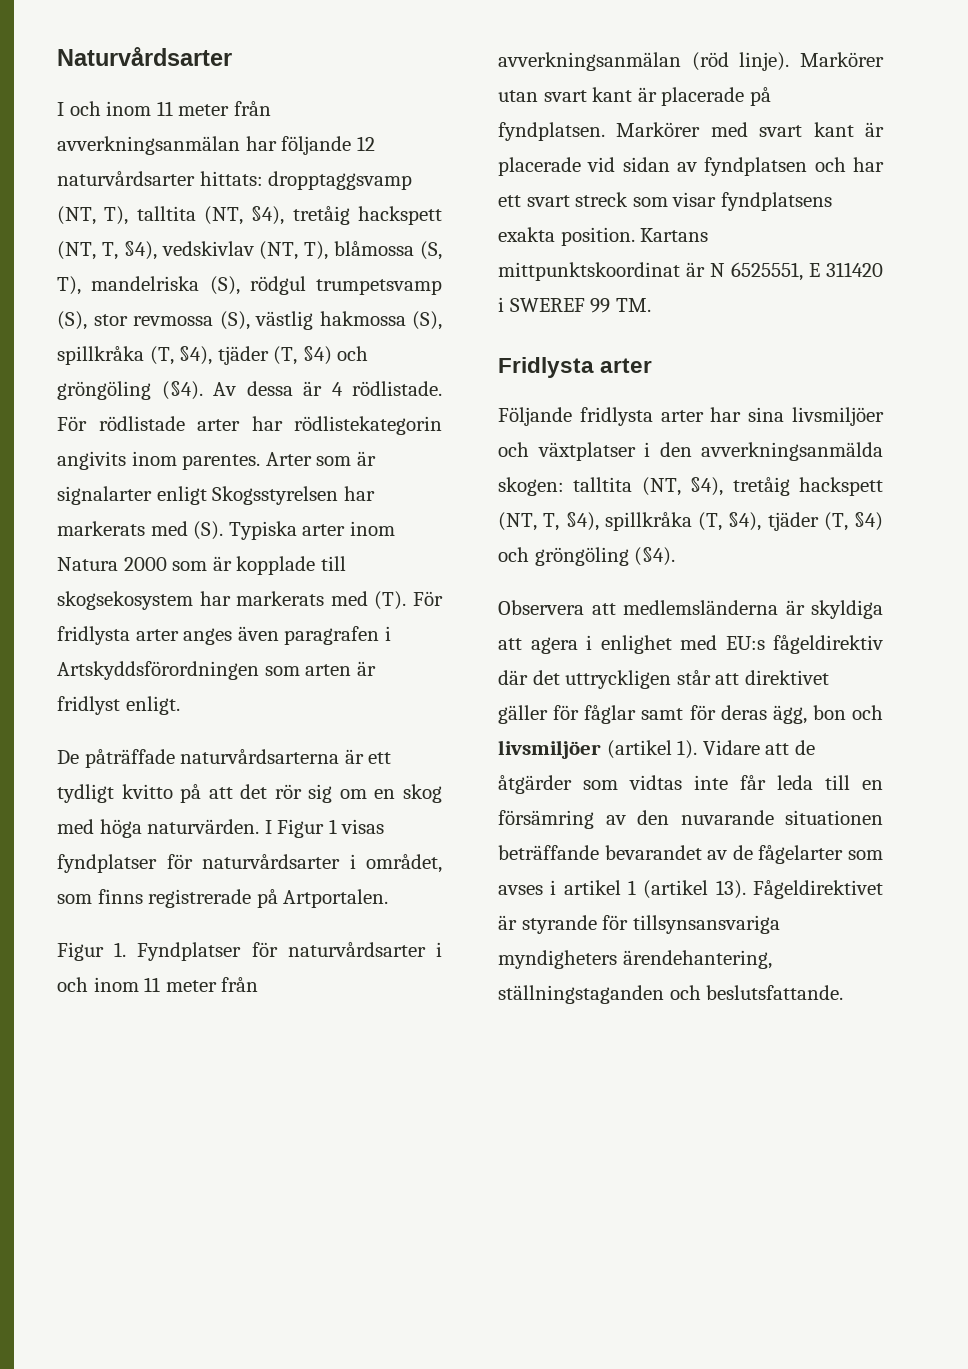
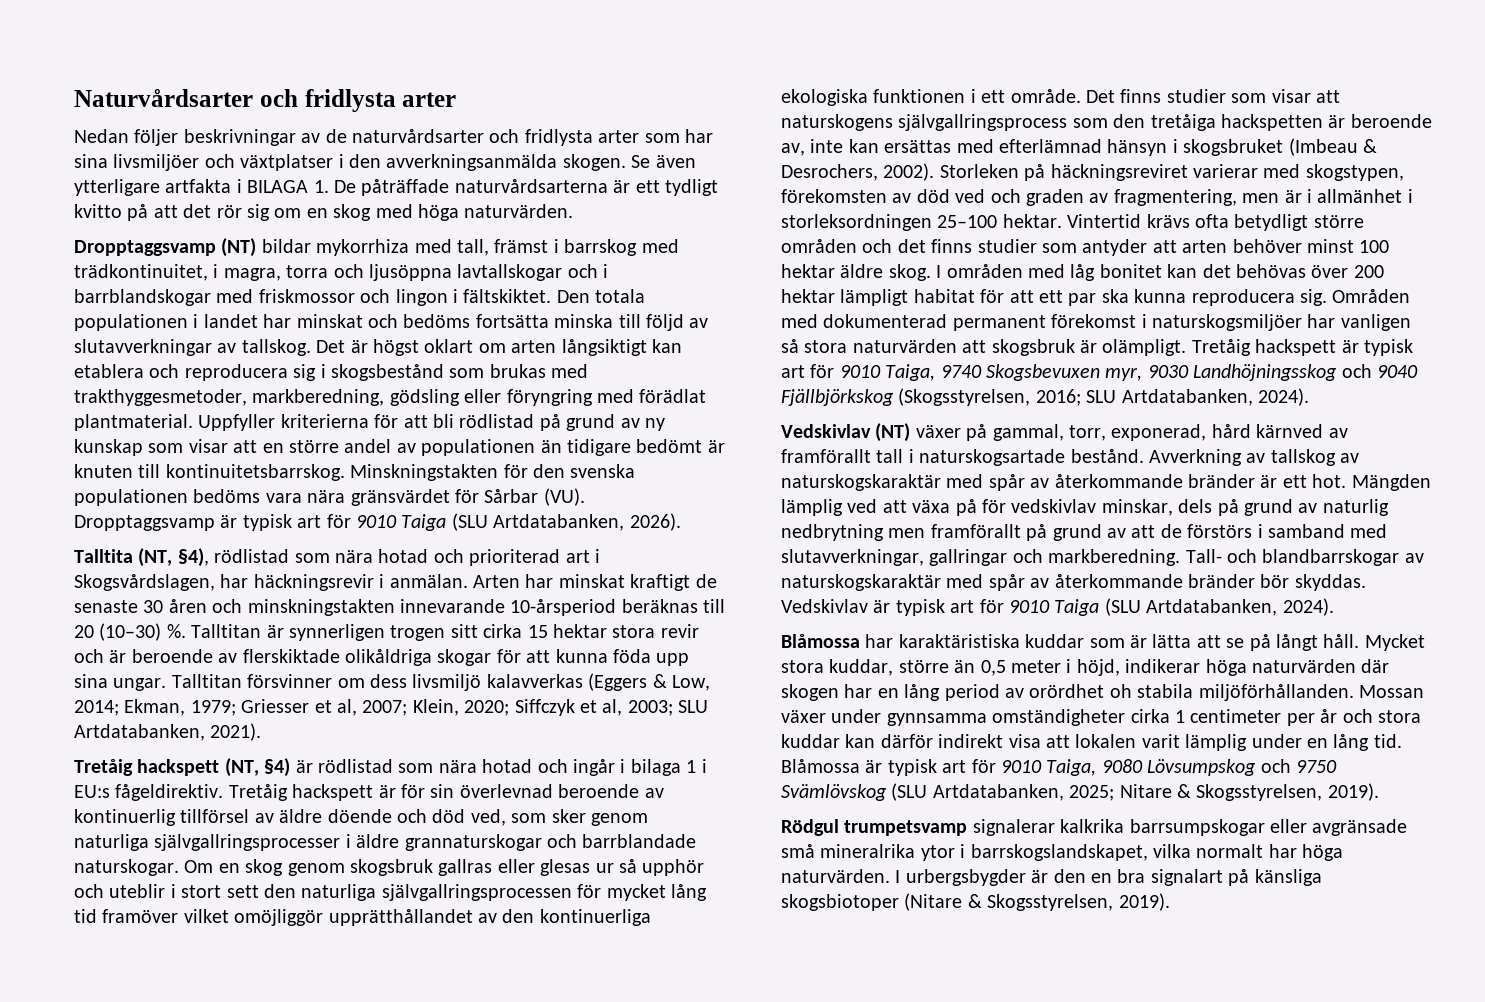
- Naturvårdsarter
- I och inom 11 meter från avverkningsanmälan har följande 12 naturvårdsarter hittats: dropptaggsvamp (NT, T), talltita (NT, §4), tretåig hackspett (NT, T, §4), vedskivlav (NT, T), blåmossa (S, T), mandelriska (S), rödgul trumpetsvamp (S), stor revmossa (S), västlig hakmossa (S), spillkråka (T, §4), tjäder (T, §4) och gröngöling (§4). Av dessa är 4 rödlistade. För rödlistade arter har rödlistekategorin angivits inom parentes. Arter som är signalarter enligt Skogsstyrelsen har markerats med (S). Typiska arter inom Natura 2000 som är kopplade till skogsekosystem har markerats med (T). För fridlysta arter anges även paragrafen i Artskyddsförordningen som arten är fridlyst enligt.
- De påträffade naturvårdsarterna är ett tydligt kvitto på att det rör sig om en skog med höga naturvärden. I Figur 1 visas fyndplatser för naturvårdsarter i området, som finns registrerade på Artportalen.
- Figur 1. Fyndplatser för naturvårdsarter i och inom 11 meter från avverkningsanmälan (röd linje). Markörer utan svart kant är placerade på fyndplatsen. Markörer med svart kant är placerade vid sidan av fyndplatsen och har ett svart streck som visar fyndplatsens exakta position. Kartans mittpunktskoordinat är N 6525551, E 311420 i SWEREF 99 TM.
- Fridlysta arter
- Följande fridlysta arter har sina livsmiljöer och växtplatser i den avverkningsanmälda skogen: talltita (NT, §4), tretåig hackspett (NT, T, §4), spillkråka (T, §4), tjäder (T, §4) och gröngöling (§4).
- Observera att medlemsländerna är skyldiga att agera i enlighet med EU:s fågeldirektiv där det uttryckligen står att direktivet gäller för fåglar samt för deras ägg, bon och livsmiljöer (artikel 1). Vidare att de åtgärder som vidtas inte får leda till en försämring av den nuvarande situationen beträffande bevarandet av de fågelarter som avses i artikel 1 (artikel 13). Fågeldirektivet är styrande för tillsynsansvariga myndigheters ärendehantering, ställningstaganden och beslutsfattande.
+ Naturvårdsarter och fridlysta arter
+ Nedan följer beskrivningar av de naturvårdsarter och fridlysta arter som har sina livsmiljöer och växtplatser i den avverkningsanmälda skogen. Se även ytterligare artfakta i BILAGA 1. De påträffade naturvårdsarterna är ett tydligt kvitto på att det rör sig om en skog med höga naturvärden.
+ Dropptaggsvamp (NT) bildar mykorrhiza med tall, främst i barrskog med trädkontinuitet, i magra, torra och ljusöppna lavtallskogar och i barrblandskogar med friskmossor och lingon i fältskiktet. Den totala populationen i landet har minskat och bedöms fortsätta minska till följd av slutavverkningar av tallskog. Det är högst oklart om arten långsiktigt kan etablera och reproducera sig i skogsbestånd som brukas med trakthyggesmetoder, markberedning, gödsling eller föryngring med förädlat plantmaterial. Uppfyller kriterierna för att bli rödlistad på grund av ny kunskap som visar att en större andel av populationen än tidigare bedömt är knuten till kontinuitetsbarrskog. Minskningstakten för den svenska populationen bedöms vara nära gränsvärdet för Sårbar (VU). Dropptaggsvamp är typisk art för 9010 Taiga (SLU Artdatabanken, 2026).
+ Talltita (NT, §4), rödlistad som nära hotad och prioriterad art i Skogsvårdslagen, har häckningsrevir i anmälan. Arten har minskat kraftigt de senaste 30 åren och minskningstakten innevarande 10-årsperiod beräknas till 20 (10–30) %. Talltitan är synnerligen trogen sitt cirka 15 hektar stora revir och är beroende av flerskiktade olikåldriga skogar för att kunna föda upp sina ungar. Talltitan försvinner om dess livsmiljö kalavverkas (Eggers & Low, 2014; Ekman, 1979; Griesser et al, 2007; Klein, 2020; Siffczyk et al, 2003; SLU Artdatabanken, 2021).
+ Tretåig hackspett (NT, §4) är rödlistad som nära hotad och ingår i bilaga 1 i EU:s fågeldirektiv. Tretåig hackspett är för sin överlevnad beroende av kontinuerlig tillförsel av äldre döende och död ved, som sker genom naturliga självgallringsprocesser i äldre grannaturskogar och barrblandade naturskogar. Om en skog genom skogsbruk gallras eller glesas ur så upphör och uteblir i stort sett den naturliga självgallringsprocessen för mycket lång tid framöver vilket omöjliggör upprätthållandet av den kontinuerliga ekologiska funktionen i ett område. Det finns studier som visar att naturskogens självgallringsprocess som den tretåiga hackspetten är beroende av, inte kan ersättas med efterlämnad hänsyn i skogsbruket (Imbeau & Desrochers, 2002). Storleken på häckningsreviret varierar med skogstypen, förekomsten av död ved och graden av fragmentering, men är i allmänhet i storleksordningen 25–100 hektar. Vintertid krävs ofta betydligt större områden och det finns studier som antyder att arten behöver minst 100 hektar äldre skog. I områden med låg bonitet kan det behövas över 200 hektar lämpligt habitat för att ett par ska kunna reproducera sig. Områden med dokumenterad permanent förekomst i naturskogsmiljöer har vanligen så stora naturvärden att skogsbruk är olämpligt. Tretåig hackspett är typisk art för 9010 Taiga, 9740 Skogsbevuxen myr, 9030 Landhöjningsskog och 9040 Fjällbjörkskog (Skogsstyrelsen, 2016; SLU Artdatabanken, 2024).
+ Vedskivlav (NT) växer på gammal, torr, exponerad, hård kärnved av framförallt tall i naturskogsartade bestånd. Avverkning av tallskog av naturskogskaraktär med spår av återkommande bränder är ett hot. Mängden lämplig ved att växa på för vedskivlav minskar, dels på grund av naturlig nedbrytning men framförallt på grund av att de förstörs i samband med slutavverkningar, gallringar och markberedning. Tall- och blandbarrskogar av naturskogskaraktär med spår av återkommande bränder bör skyddas. Vedskivlav är typisk art för 9010 Taiga (SLU Artdatabanken, 2024).
+ Blåmossa har karaktäristiska kuddar som är lätta att se på långt håll. Mycket stora kuddar, större än 0,5 meter i höjd, indikerar höga naturvärden där skogen har en lång period av orördhet oh stabila miljöförhållanden. Mossan växer under gynnsamma omständigheter cirka 1 centimeter per år och stora kuddar kan därför indirekt visa att lokalen varit lämplig under en lång tid. Blåmossa är typisk art för 9010 Taiga, 9080 Lövsumpskog och 9750 Svämlövskog (SLU Artdatabanken, 2025; Nitare & Skogsstyrelsen, 2019).
+ Rödgul trumpetsvamp signalerar kalkrika barrsumpskogar eller avgränsade små mineralrika ytor i barrskogslandskapet, vilka normalt har höga naturvärden. I urbergsbygder är den en bra signalart på känsliga skogsbiotoper (Nitare & Skogsstyrelsen, 2019).

